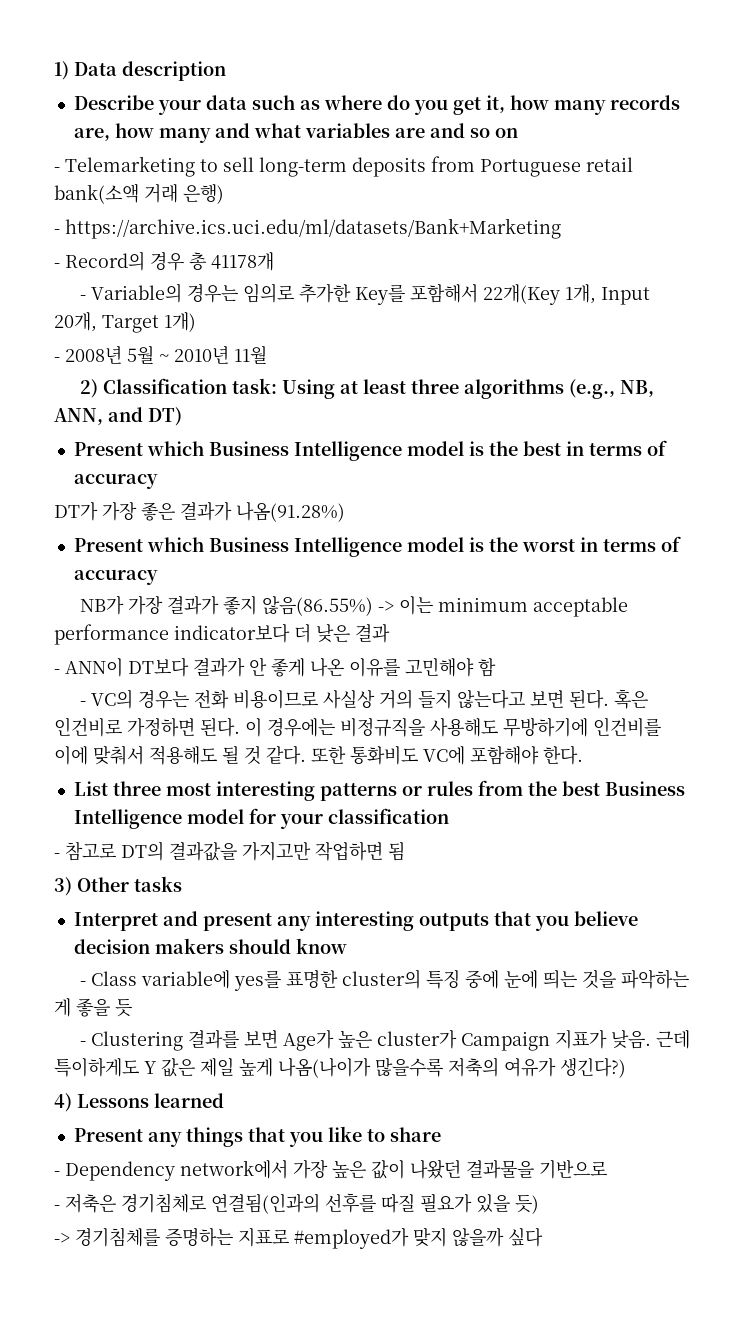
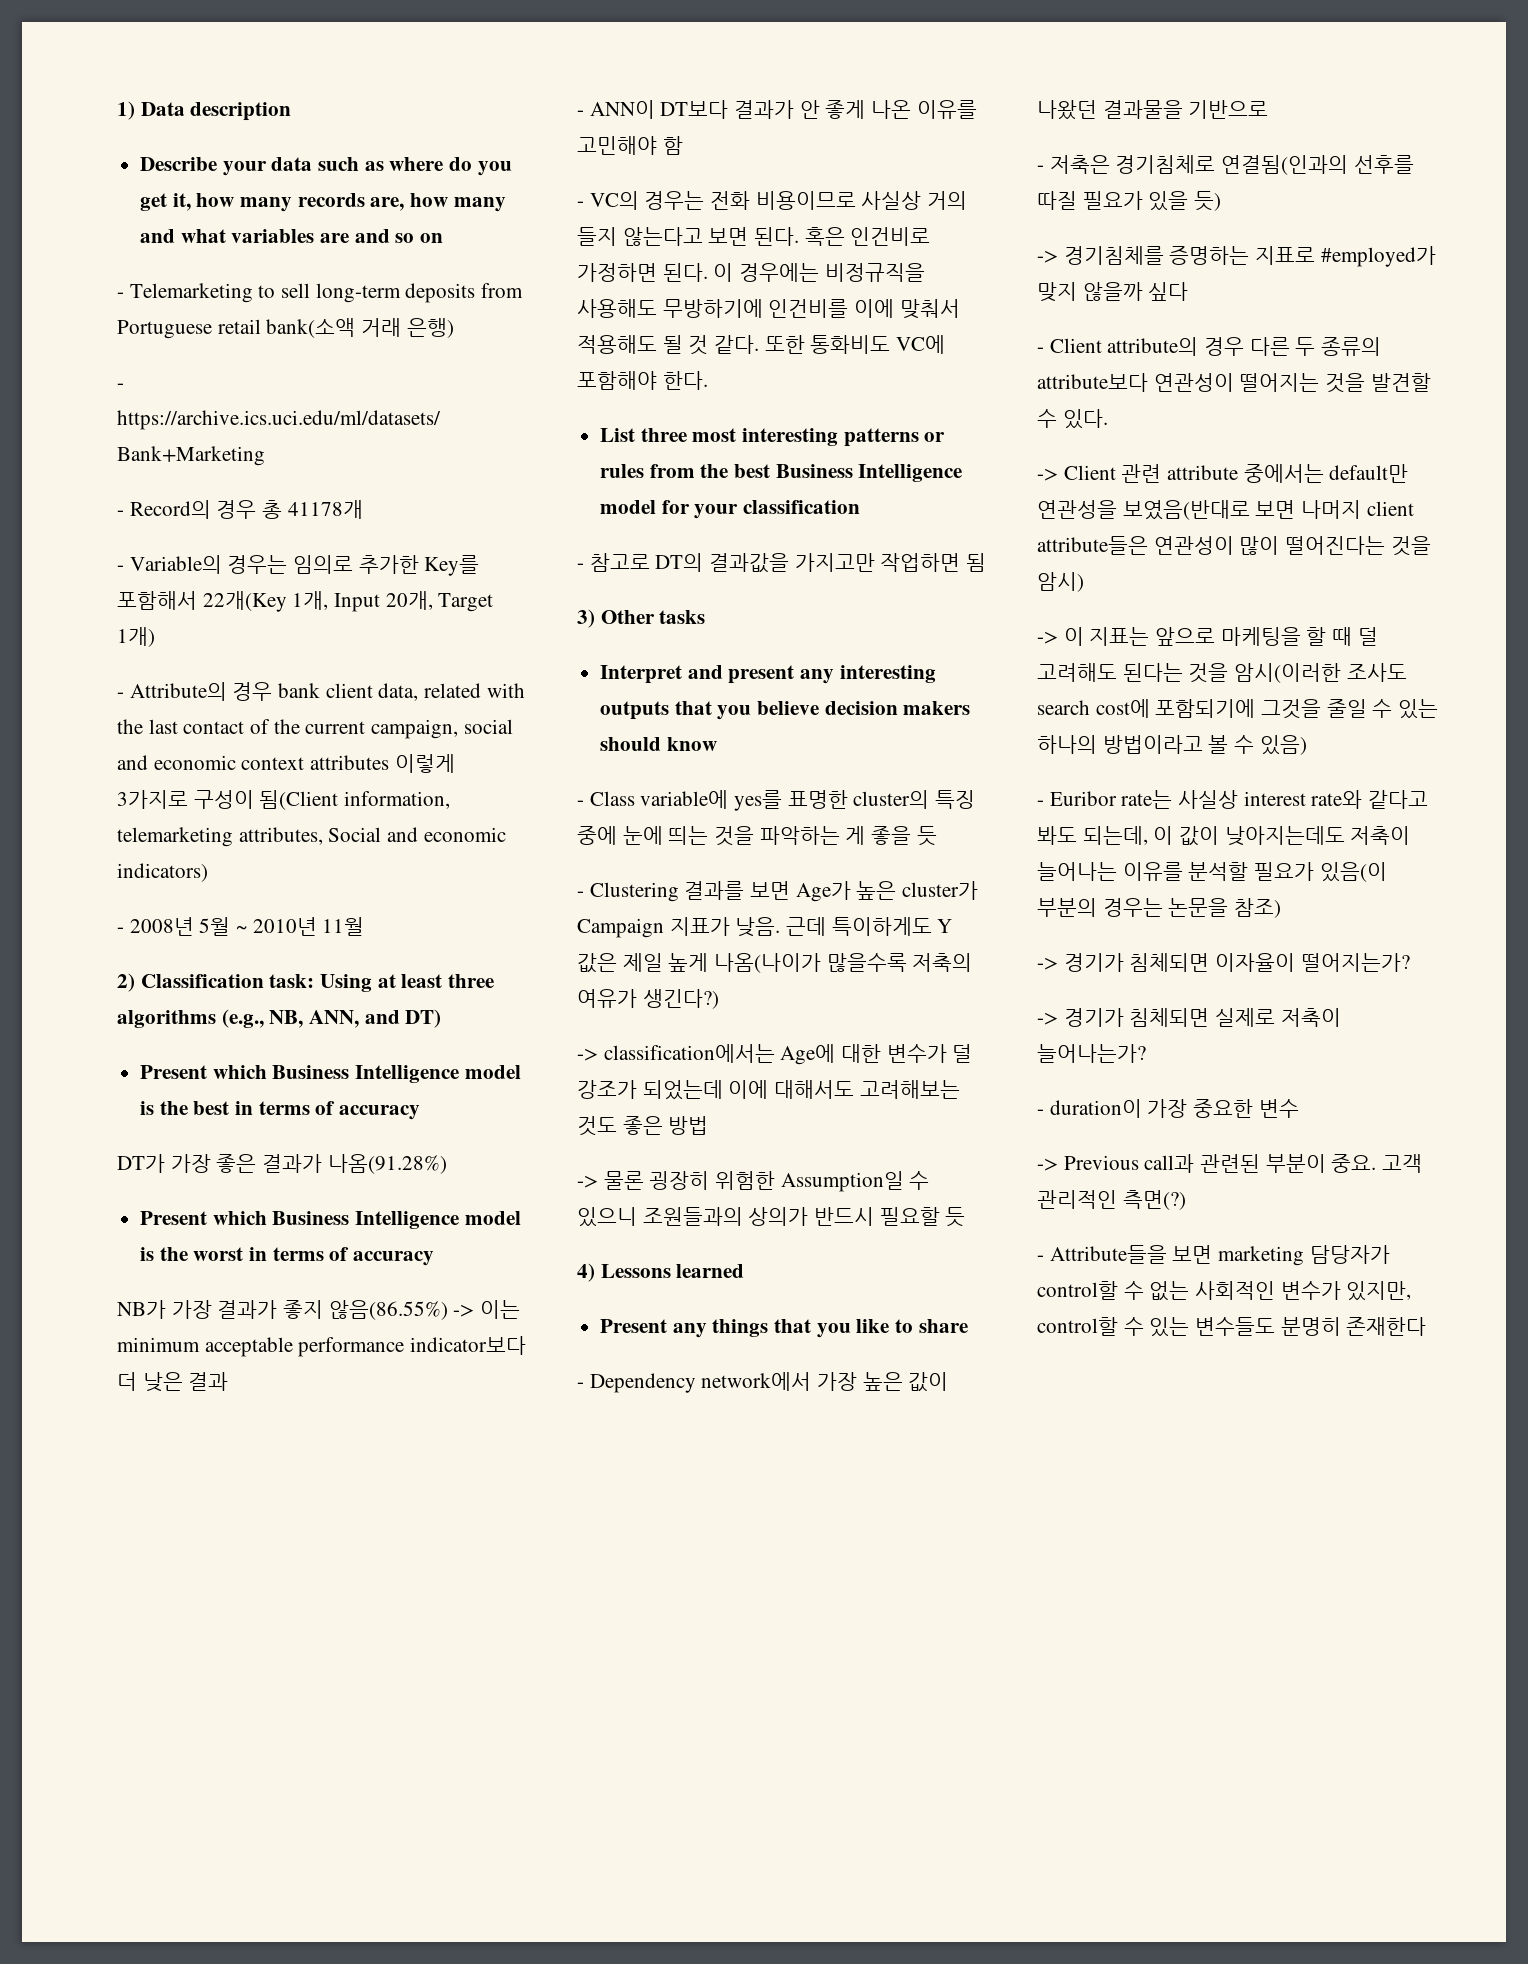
+ - Attribute의 경우 bank client data, related with the last contact of the current campaign, social and economic context attributes 이렇게 3가지로 구성이 됨(Client information, telemarketing attributes, Social and economic indicators)
+ -> classification에서는 Age에 대한 변수가 덜 강조가 되었는데 이에 대해서도 고려해보는 것도 좋은 방법
+ -> 물론 굉장히 위험한 Assumption일 수 있으니 조원들과의 상의가 반드시 필요할 듯
+ - Client attribute의 경우 다른 두 종류의 attribute보다 연관성이 떨어지는 것을 발견할 수 있다.
+ -> Client 관련 attribute 중에서는 default만 연관성을 보였음(반대로 보면 나머지 client attribute들은 연관성이 많이 떨어진다는 것을 암시)
+ -> 이 지표는 앞으로 마케팅을 할 때 덜 고려해도 된다는 것을 암시(이러한 조사도 search cost에 포함되기에 그것을 줄일 수 있는 하나의 방법이라고 볼 수 있음)
+ - Euribor rate는 사실상 interest rate와 같다고 봐도 되는데, 이 값이 낮아지는데도 저축이 늘어나는 이유를 분석할 필요가 있음(이 부분의 경우는 논문을 참조)
+ -> 경기가 침체되면 이자율이 떨어지는가?
+ -> 경기가 침체되면 실제로 저축이 늘어나는가?
+ - duration이 가장 중요한 변수
+ -> Previous call과 관련된 부분이 중요. 고객 관리적인 측면(?)
+ - Attribute들을 보면 marketing 담당자가 control할 수 없는 사회적인 변수가 있지만, control할 수 있는 변수들도 분명히 존재한다

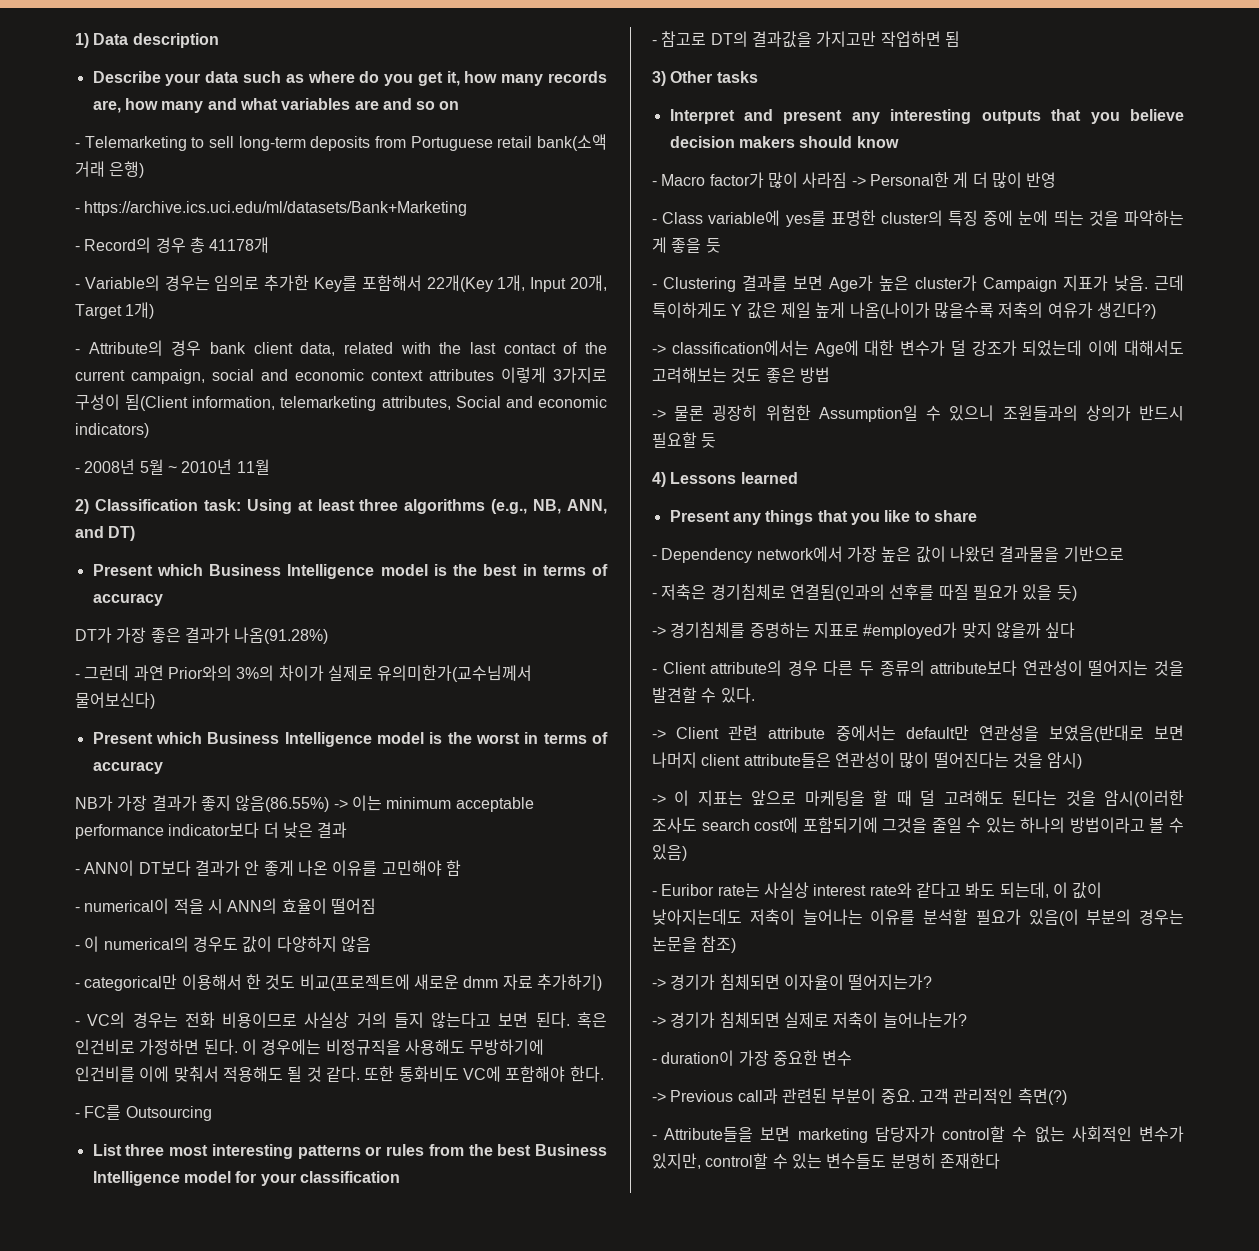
+ - 그런데 과연 Prior와의 3%의 차이가 실제로 유의미한가(교수님께서 물어보신다)
+ - numerical이 적을 시 ANN의 효율이 떨어짐
+ - 이 numerical의 경우도 값이 다양하지 않음
+ - categorical만 이용해서 한 것도 비교(프로젝트에 새로운 dmm 자료 추가하기)
+ - FC를 Outsourcing
+ - Macro factor가 많이 사라짐 -> Personal한 게 더 많이 반영

